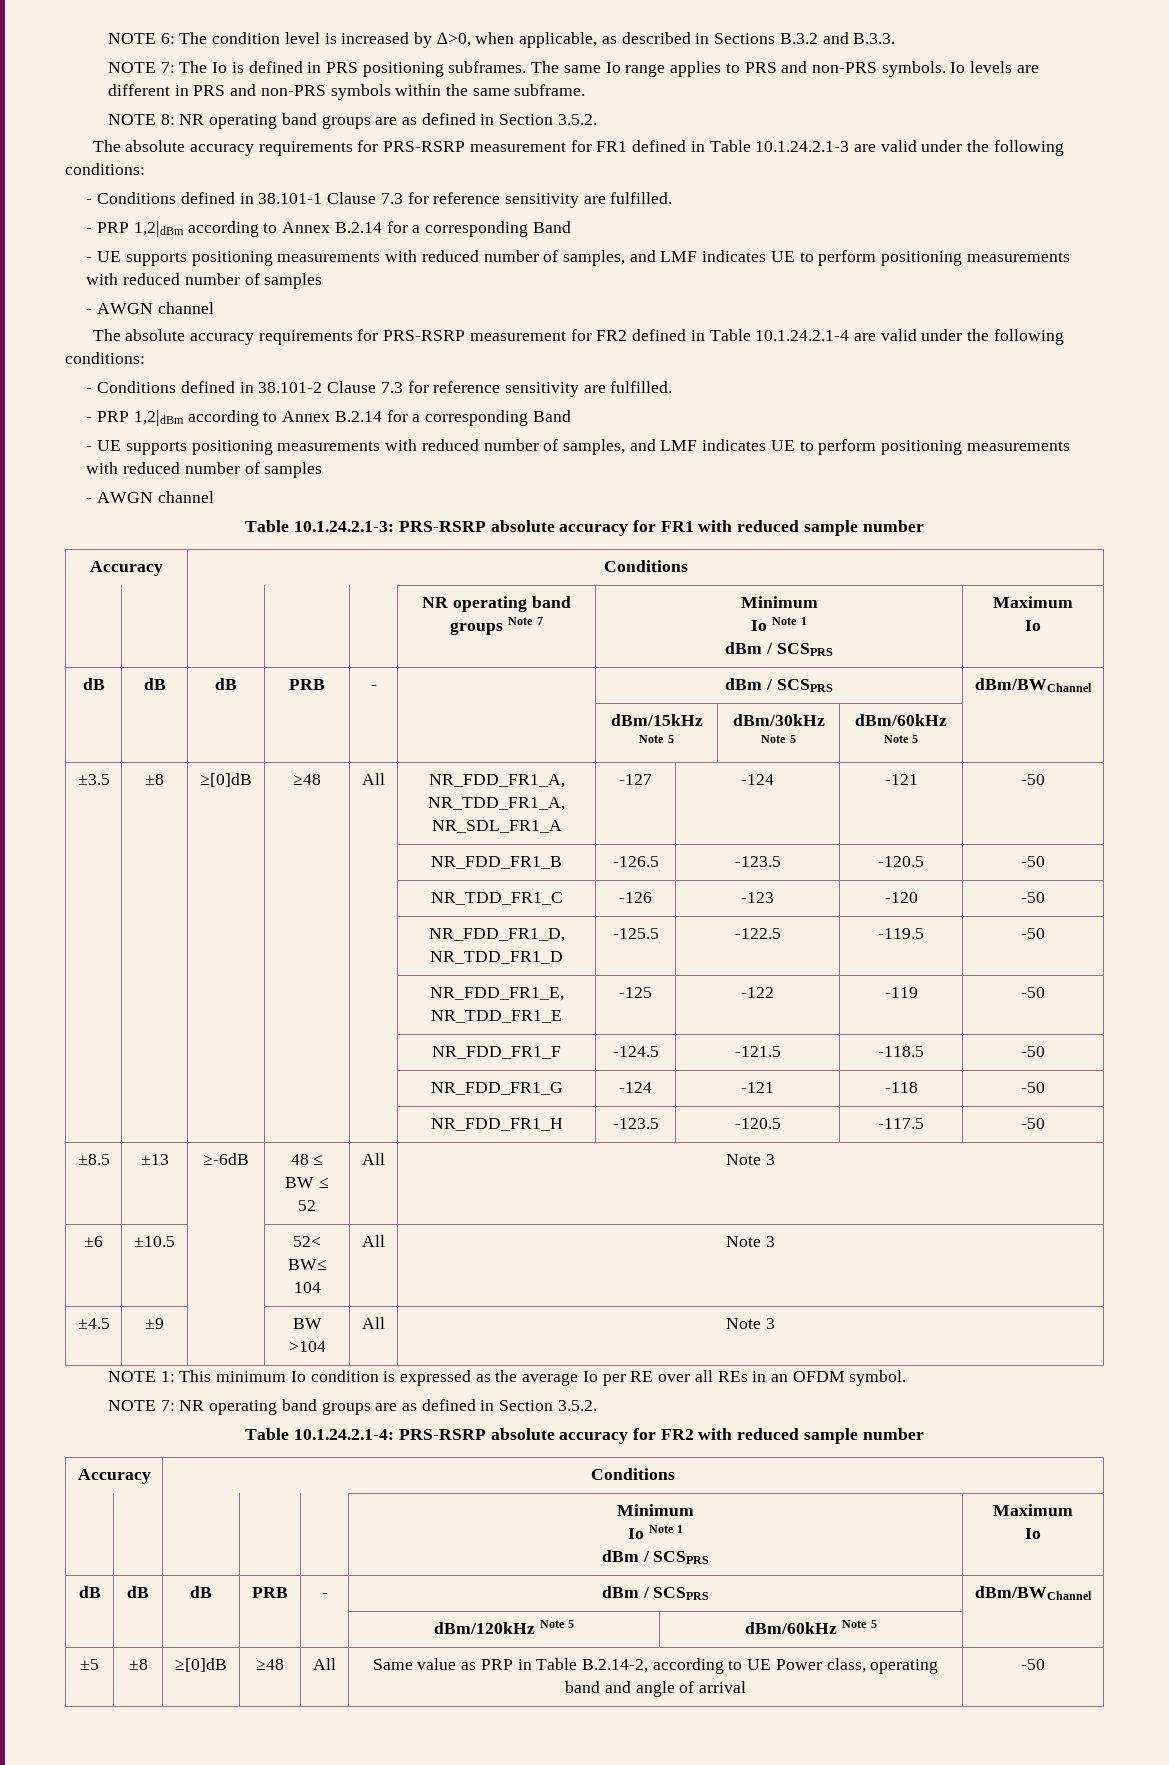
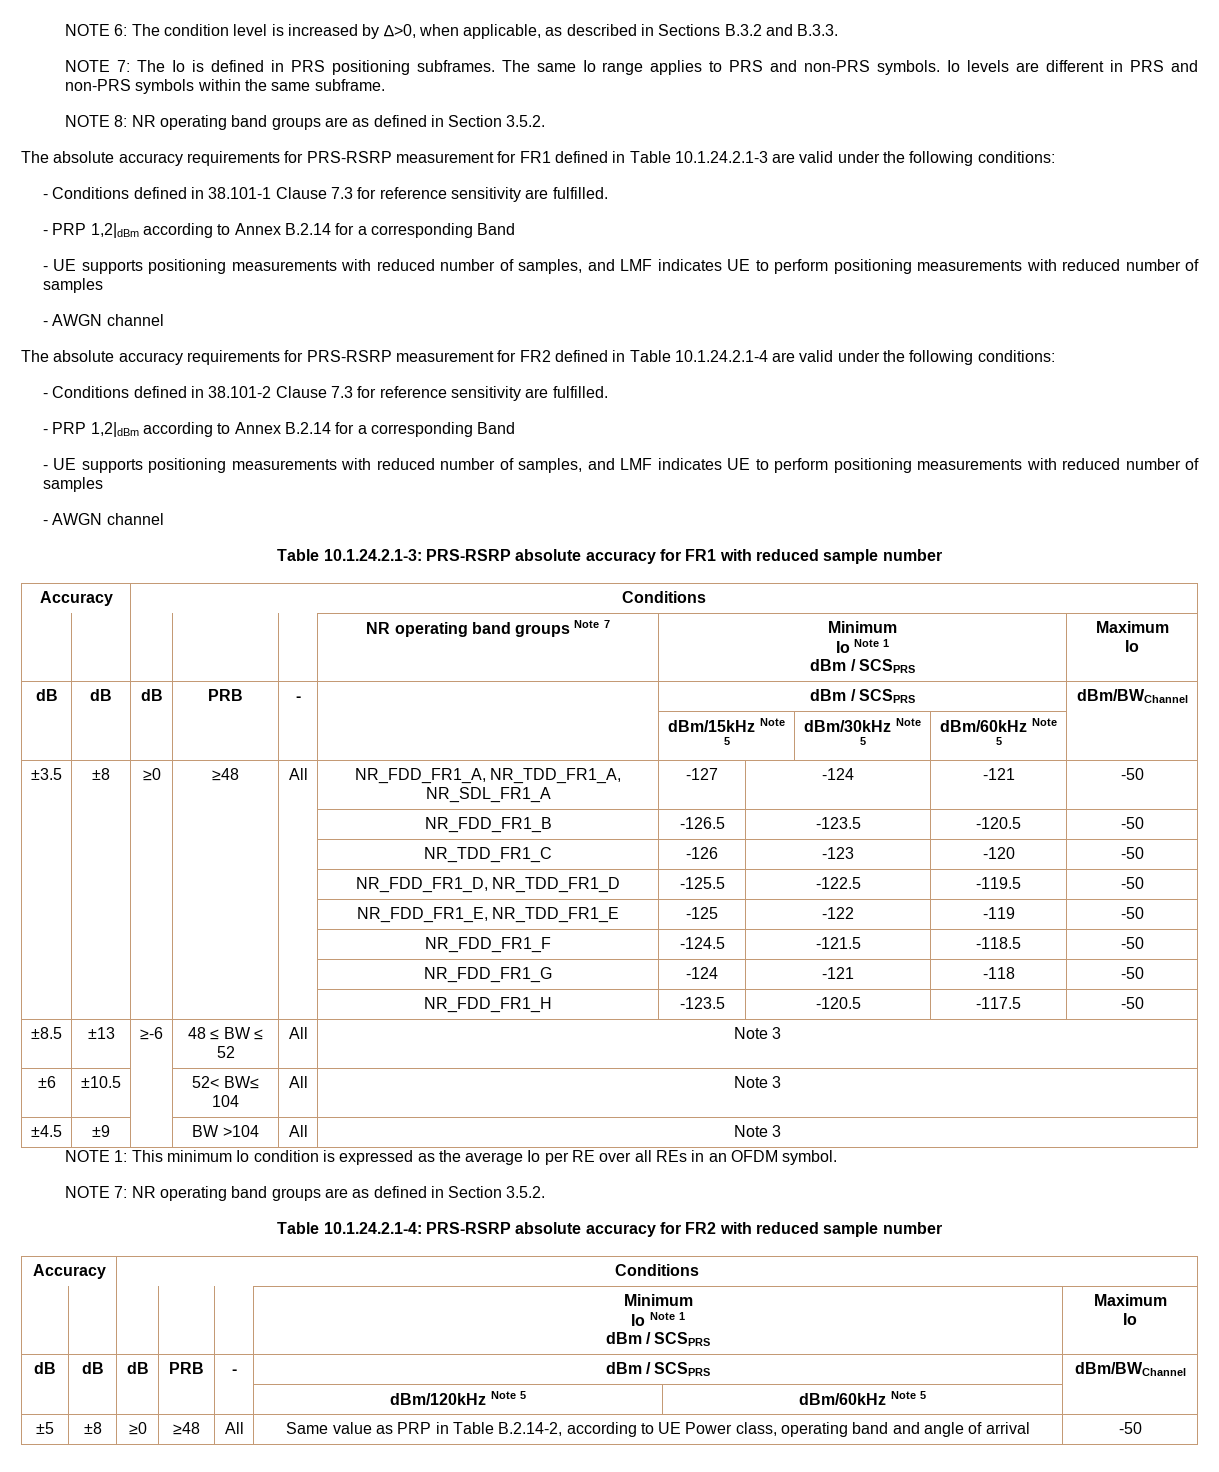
- ±3.5 | ±8 | ≥[0]dB | ≥48 | All | NR_FDD_FR1_A, NR_TDD_FR1_A, NR_SDL_FR1_A | -127 | -124 | -121 | -50
+ ±3.5 | ±8 | ≥0 | ≥48 | All | NR_FDD_FR1_A, NR_TDD_FR1_A, NR_SDL_FR1_A | -127 | -124 | -121 | -50
- ±8.5 | ±13 | ≥-6dB | 48 ≤ BW ≤ 52 | All | Note 3
+ ±8.5 | ±13 | ≥-6 | 48 ≤ BW ≤ 52 | All | Note 3
- ±5 | ±8 | ≥[0]dB | ≥48 | All | Same value as PRP in Table B.2.14-2, according to UE Power class, operating band and angle of arrival | -50
+ ±5 | ±8 | ≥0 | ≥48 | All | Same value as PRP in Table B.2.14-2, according to UE Power class, operating band and angle of arrival | -50

